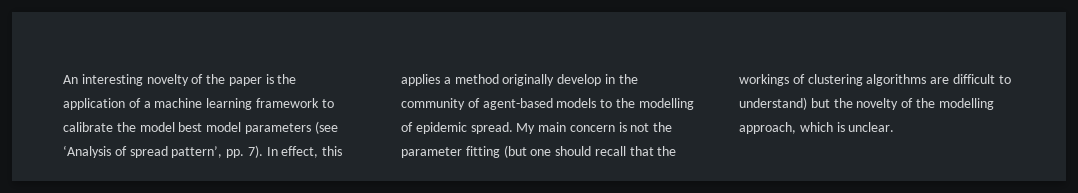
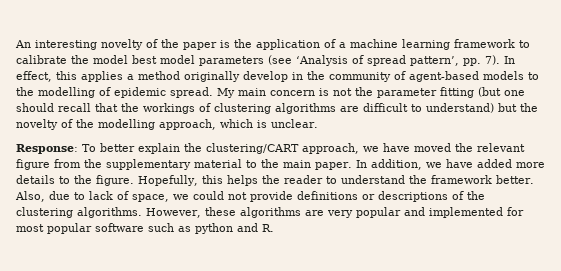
+ Response: To better explain the clustering/CART approach, we have moved the relevant figure from the supplementary material to the main paper. In addition, we have added more details to the figure. Hopefully, this helps the reader to understand the framework better. Also, due to lack of space, we could not provide definitions or descriptions of the clustering algorithms. However, these algorithms are very popular and implemented for most popular software such as python and R.

